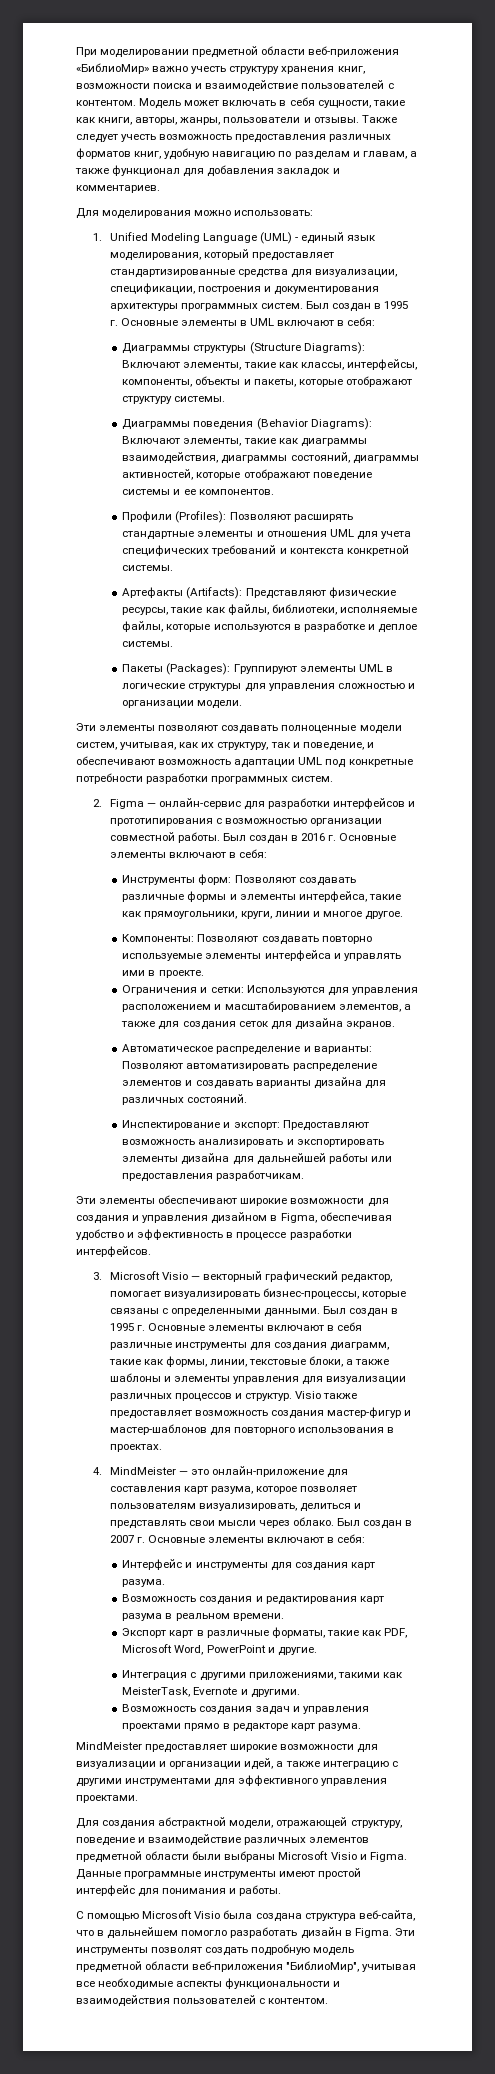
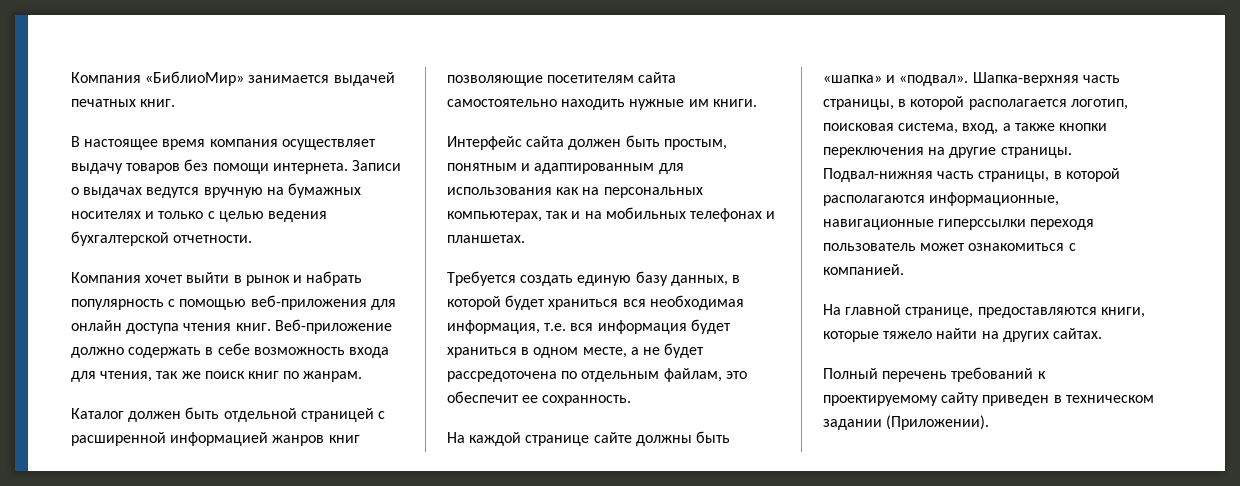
- При моделировании предметной области веб-приложения «БиблиоМир» важно учесть структуру хранения книг, возможности поиска и взаимодействие пользователей с контентом. Модель может включать в себя сущности, такие как книги, авторы, жанры, пользователи и отзывы. Также следует учесть возможность предоставления различных форматов книг, удобную навигацию по разделам и главам, а также функционал для добавления закладок и комментариев.
- Для моделирования можно использовать:
- 1. Unified Modeling Language (UML) - единый язык моделирования, который предоставляет стандартизированные средства для визуализации, спецификации, построения и документирования архитектуры программных систем. Был создан в 1995 г. Основные элементы в UML включают в себя:
- Диаграммы структуры (Structure Diagrams): Включают элементы, такие как классы, интерфейсы, компоненты, объекты и пакеты, которые отображают структуру системы.
- Диаграммы поведения (Behavior Diagrams): Включают элементы, такие как диаграммы взаимодействия, диаграммы состояний, диаграммы активностей, которые отображают поведение системы и ее компонентов.
- Профили (Profiles): Позволяют расширять стандартные элементы и отношения UML для учета специфических требований и контекста конкретной системы.
- Артефакты (Artifacts): Представляют физические ресурсы, такие как файлы, библиотеки, исполняемые файлы, которые используются в разработке и деплое системы.
- Пакеты (Packages): Группируют элементы UML в логические структуры для управления сложностью и организации модели.
- Эти элементы позволяют создавать полноценные модели систем, учитывая, как их структуру, так и поведение, и обеспечивают возможность адаптации UML под конкретные потребности разработки программных систем.
- 2. Figma — онлайн-сервис для разработки интерфейсов и прототипирования с возможностью организации совместной работы. Был создан в 2016 г. Основные элементы включают в себя:
- Инструменты форм: Позволяют создавать различные формы и элементы интерфейса, такие как прямоугольники, круги, линии и многое другое.
- Компоненты: Позволяют создавать повторно используемые элементы интерфейса и управлять ими в проекте.
- Ограничения и сетки: Используются для управления расположением и масштабированием элементов, а также для создания сеток для дизайна экранов.
- Автоматическое распределение и варианты: Позволяют автоматизировать распределение элементов и создавать варианты дизайна для различных состояний.
- Инспектирование и экспорт: Предоставляют возможность анализировать и экспортировать элементы дизайна для дальнейшей работы или предоставления разработчикам.
- Эти элементы обеспечивают широкие возможности для создания и управления дизайном в Figma, обеспечивая удобство и эффективность в процессе разработки интерфейсов.
- 3. Microsoft Visio — векторный графический редактор, помогает визуализировать бизнес-процессы, которые связаны с определенными данными. Был создан в 1995 г. Основные элементы включают в себя различные инструменты для создания диаграмм, такие как формы, линии, текстовые блоки, а также шаблоны и элементы управления для визуализации различных процессов и структур. Visio также предоставляет возможность создания мастер-фигур и мастер-шаблонов для повторного использования в проектах.
- 4. MindMeister — это онлайн-приложение для составления карт разума, которое позволяет пользователям визуализировать, делиться и представлять свои мысли через облако. Был создан в 2007 г. Основные элементы включают в себя:
- Интерфейс и инструменты для создания карт разума.
- Возможность создания и редактирования карт разума в реальном времени.
- Экспорт карт в различные форматы, такие как PDF, Microsoft Word, PowerPoint и другие.
- Интеграция с другими приложениями, такими как MeisterTask, Evernote и другими.
- Возможность создания задач и управления проектами прямо в редакторе карт разума.
- MindMeister предоставляет широкие возможности для визуализации и организации идей, а также интеграцию с другими инструментами для эффективного управления проектами.
- Для создания абстрактной модели, отражающей структуру, поведение и взаимодействие различных элементов предметной области были выбраны Microsoft Visio и Figma. Данные программные инструменты имеют простой интерфейс для понимания и работы.
- С помощью Microsoft Visio была создана структура веб-сайта, что в дальнейшем помогло разработать дизайн в Figma. Эти инструменты позволят создать подробную модель предметной области веб-приложения "БиблиоМир", учитывая все необходимые аспекты функциональности и взаимодействия пользователей с контентом.
+ Компания «БиблиоМир» занимается выдачей печатных книг.
+ В настоящее время компания осуществляет выдачу товаров без помощи интернета. Записи о выдачах ведутся вручную на бумажных носителях и только с целью ведения бухгалтерской отчетности.
+ Компания хочет выйти в рынок и набрать популярность с помощью веб-приложения для онлайн доступа чтения книг. Веб-приложение должно содержать в себе возможность входа для чтения, так же поиск книг по жанрам.
+ Каталог должен быть отдельной страницей с расширенной информацией жанров книг позволяющие посетителям сайта самостоятельно находить нужные им книги.
+ Интерфейс сайта должен быть простым, понятным и адаптированным для использования как на персональных компьютерах, так и на мобильных телефонах и планшетах.
+ Требуется создать единую базу данных, в которой будет храниться вся необходимая информация, т.е. вся информация будет храниться в одном месте, а не будет рассредоточена по отдельным файлам, это обеспечит ее сохранность.
+ На каждой странице сайте должны быть «шапка» и «подвал». Шапка-верхняя часть страницы, в которой располагается логотип, поисковая система, вход, а также кнопки переключения на другие страницы. Подвал-нижняя часть страницы, в которой располагаются информационные, навигационные гиперссылки переходя пользователь может ознакомиться с компанией.
+ На главной странице, предоставляются книги, которые тяжело найти на других сайтах.
+ Полный перечень требований к проектируемому сайту приведен в техническом задании (Приложении).

